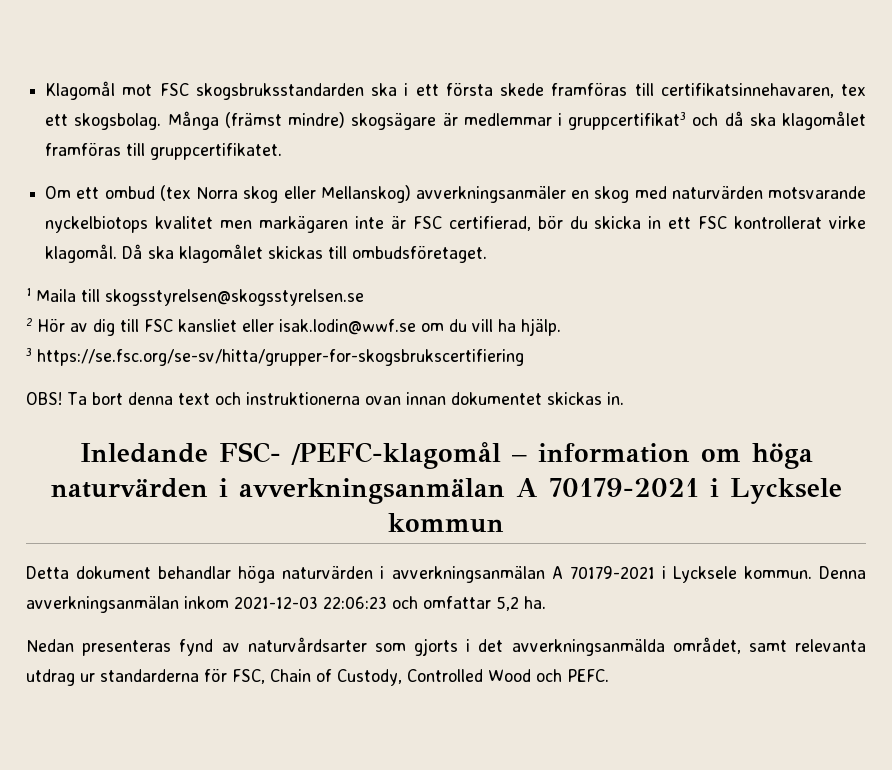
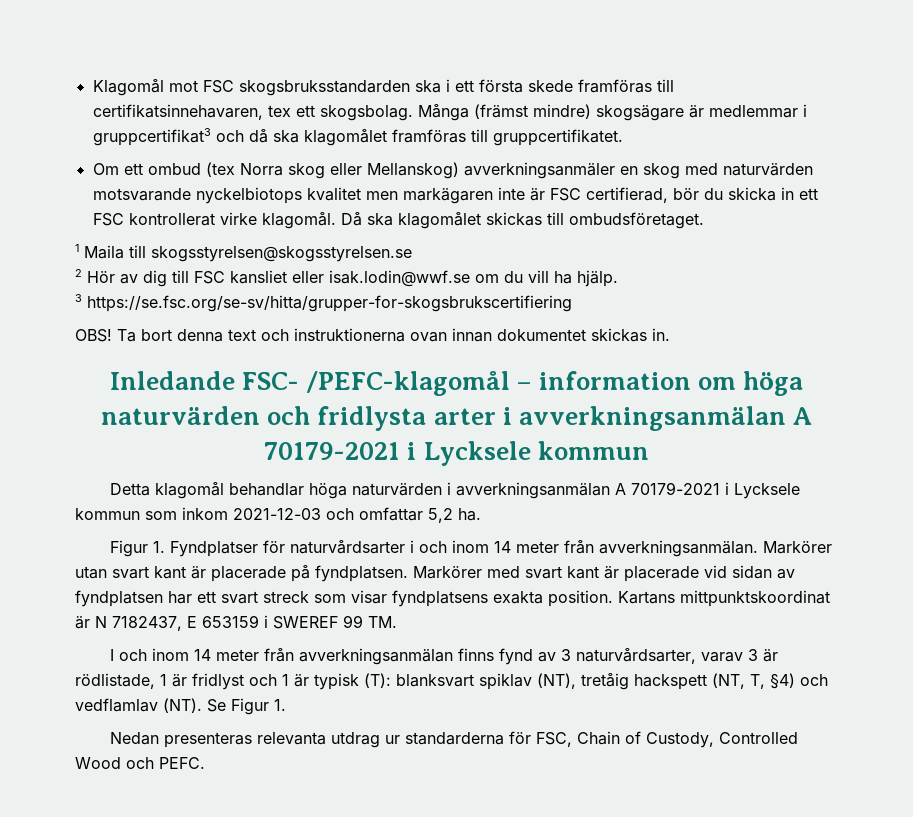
- Inledande FSC- /PEFC-klagomål – information om höga naturvärden i avverkningsanmälan A 70179-2021 i Lycksele kommun
+ Inledande FSC- /PEFC-klagomål – information om höga naturvärden och fridlysta arter i avverkningsanmälan A 70179-2021 i Lycksele kommun
- Detta dokument behandlar höga naturvärden i avverkningsanmälan A 70179-2021 i Lycksele kommun. Denna avverkningsanmälan inkom 2021-12-03 22:06:23 och omfattar 5,2 ha.
+ Detta klagomål behandlar höga naturvärden i avverkningsanmälan A 70179-2021 i Lycksele kommun som inkom 2021-12-03 och omfattar 5,2 ha.
- Nedan presenteras fynd av naturvårdsarter som gjorts i det avverkningsanmälda området, samt relevanta utdrag ur standarderna för FSC, Chain of Custody, Controlled Wood och PEFC.
+ Figur 1. Fyndplatser för naturvårdsarter i och inom 14 meter från avverkningsanmälan. Markörer utan svart kant är placerade på fyndplatsen. Markörer med svart kant är placerade vid sidan av fyndplatsen har ett svart streck som visar fyndplatsens exakta position. Kartans mittpunktskoordinat är N 7182437, E 653159 i SWEREF 99 TM.
+ I och inom 14 meter från avverkningsanmälan finns fynd av 3 naturvårdsarter, varav 3 är rödlistade, 1 är fridlyst och 1 är typisk (T): blanksvart spiklav (NT), tretåig hackspett (NT, T, §4) och vedflamlav (NT). Se Figur 1.
+ Nedan presenteras relevanta utdrag ur standarderna för FSC, Chain of Custody, Controlled Wood och PEFC.

